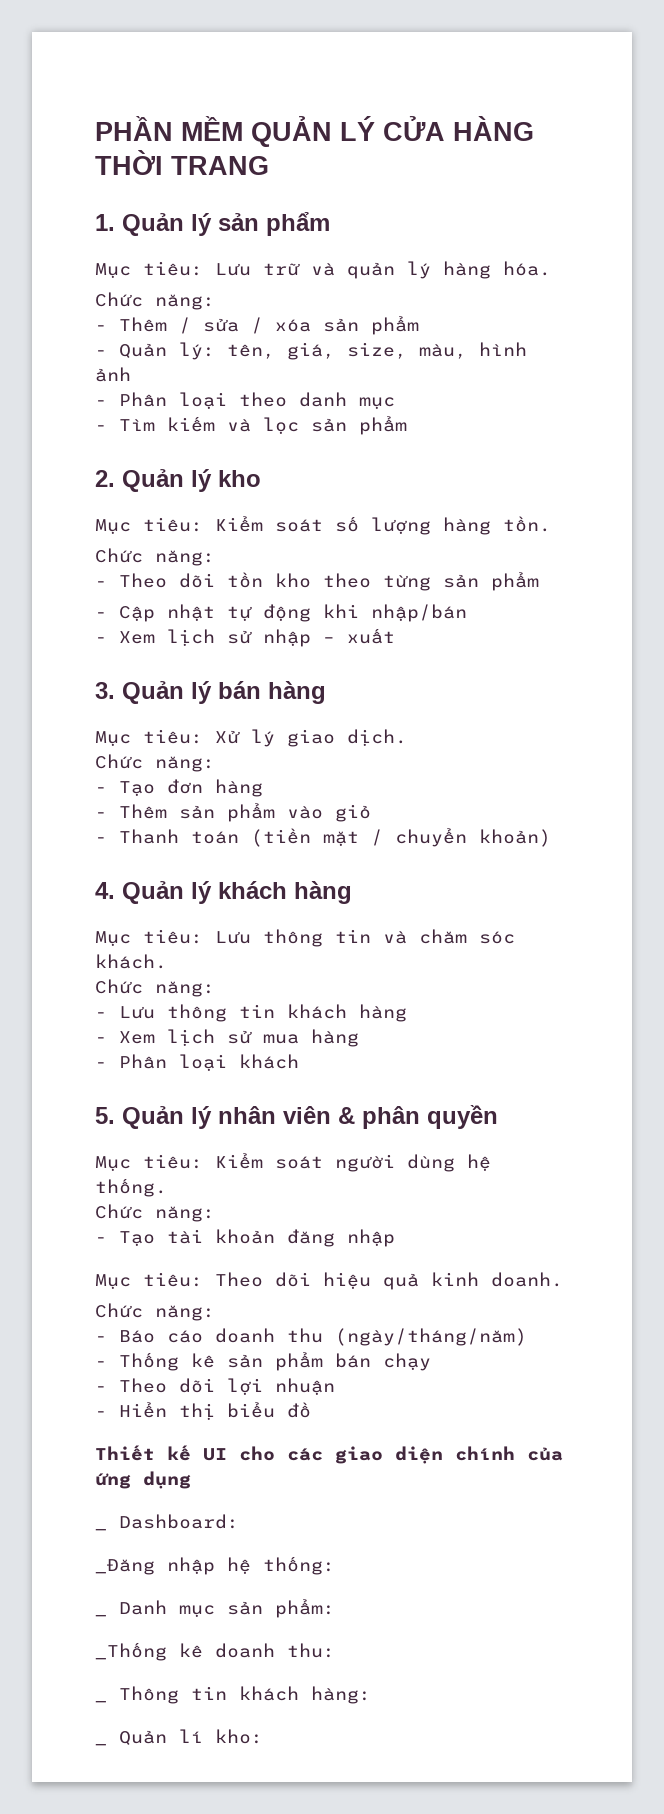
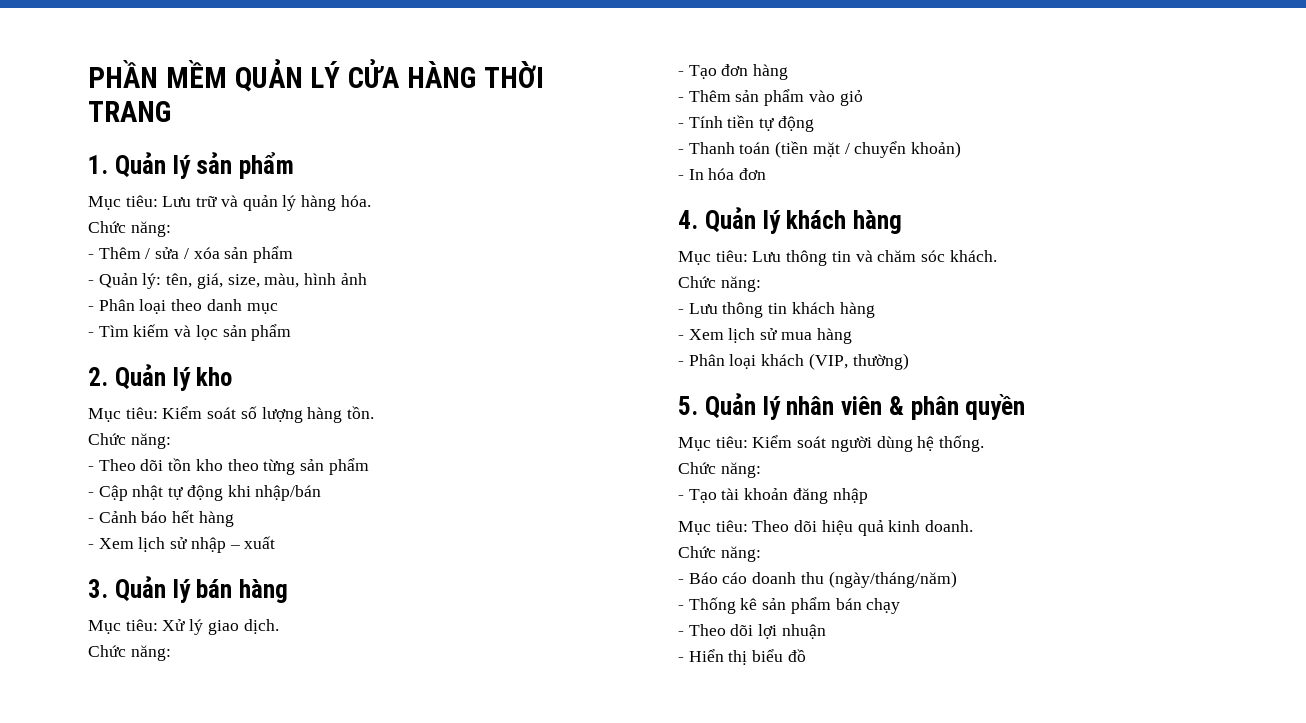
+ - Cảnh báo hết hàng
+ - Tính tiền tự động
+ - In hóa đơn
- - Phân loại khách
+ - Phân loại khách (VIP, thường)
- Thiết kế UI cho các giao diện chính của ứng dụng
- _ Dashboard:
- _Đăng nhập hệ thống:
- _ Danh mục sản phẩm:
- _Thống kê doanh thu:
- _ Thông tin khách hàng:
- _ Quản lí kho:

